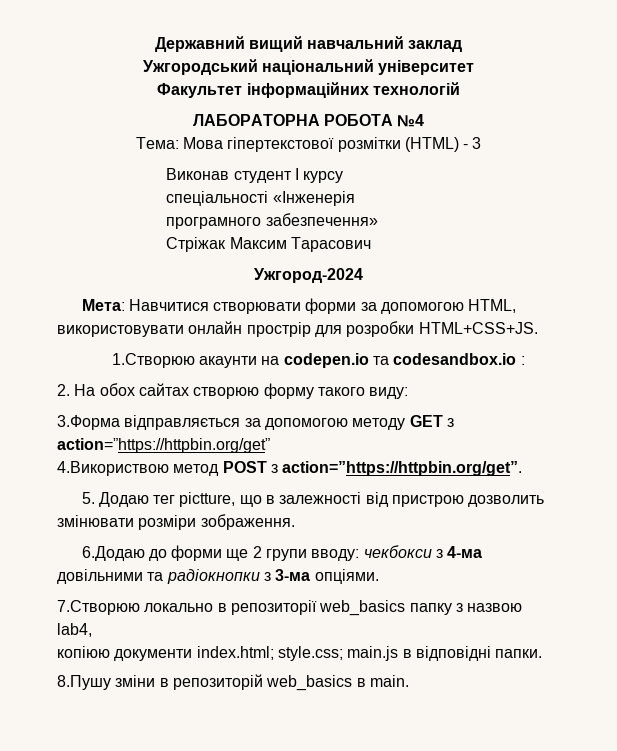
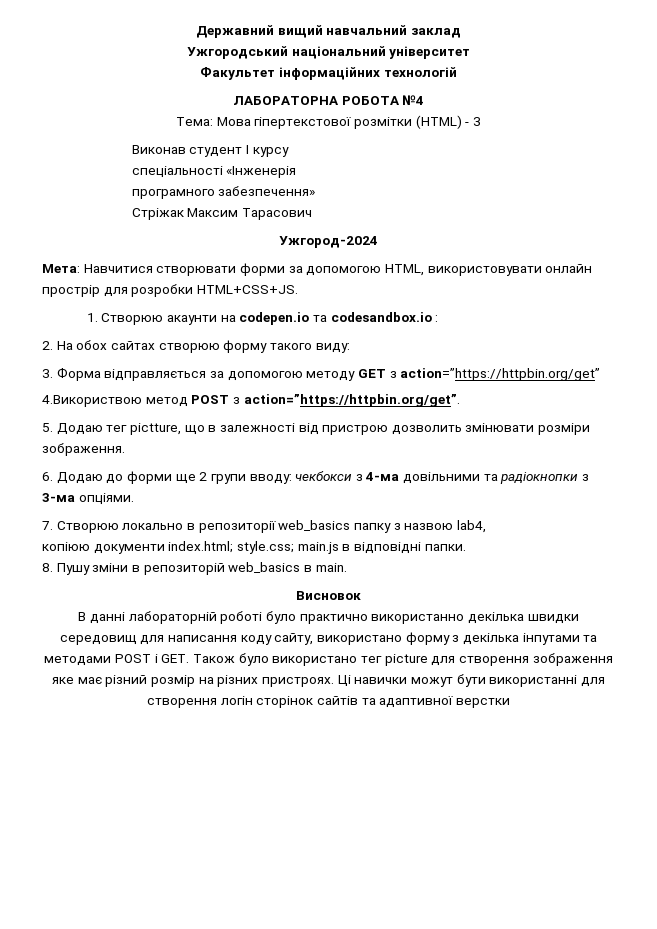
- 1.Створюю акаунти на codepen.io та codesandbox.io :
+ 1. Створюю акаунти на codepen.io та codesandbox.io :
- 3.Форма відправляється за допомогою методу GET з action=”https://httpbin.org/get”
+ 3. Форма відправляється за допомогою методу GET з action=”https://httpbin.org/get”
- 6.Додаю до форми ще 2 групи вводу: чекбокси з 4-ма довільними та радіокнопки з 3-ма опціями.
+ 6. Додаю до форми ще 2 групи вводу: чекбокси з 4-ма довільними та радіокнопки з 3-ма опціями.
- 7.Створюю локально в репозиторії web_basics папку з назвою lab4,
+ 7. Створюю локально в репозиторії web_basics папку з назвою lab4,
- 8.Пушу зміни в репозиторій web_basics в main.
+ 8. Пушу зміни в репозиторій web_basics в main.
+ Висновок
+ В данні лабораторній роботі було практично використанно декілька швидки середовищ для написання коду сайту, використано форму з декілька інпутами та методами POST і GET. Також було використано тег picture для створення зображення яке має різний розмір на різних пристроях. Ці навички можут бути використанні для створення логін сторінок сайтів та адаптивної верстки

